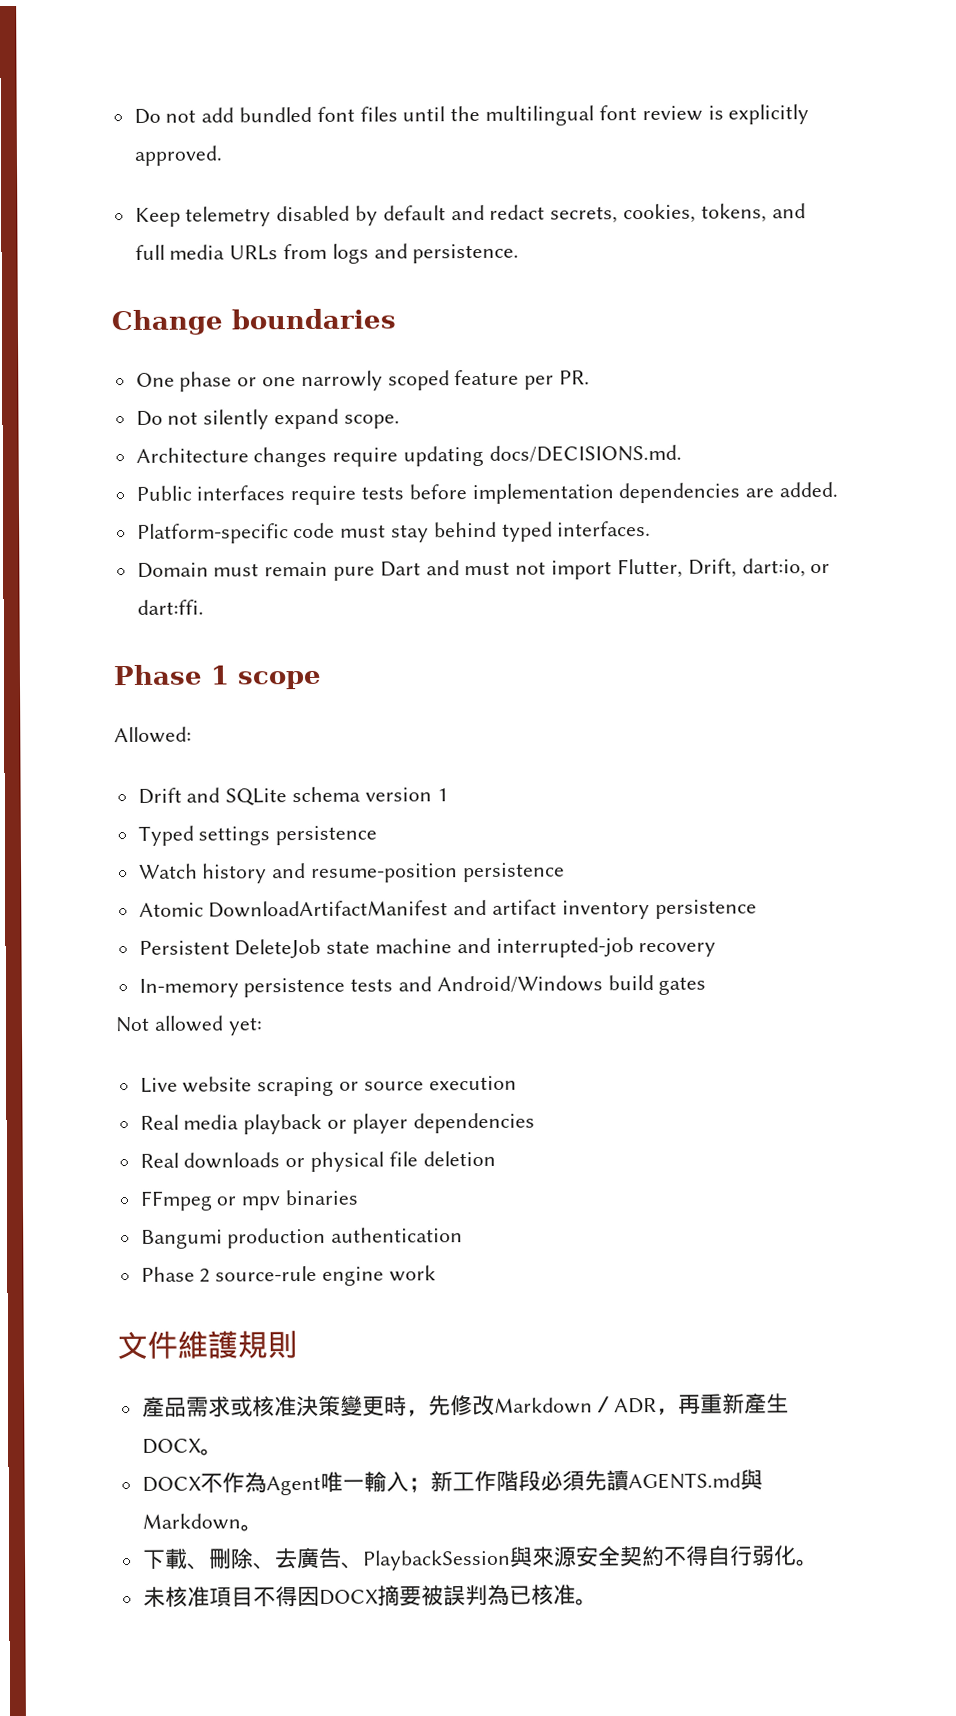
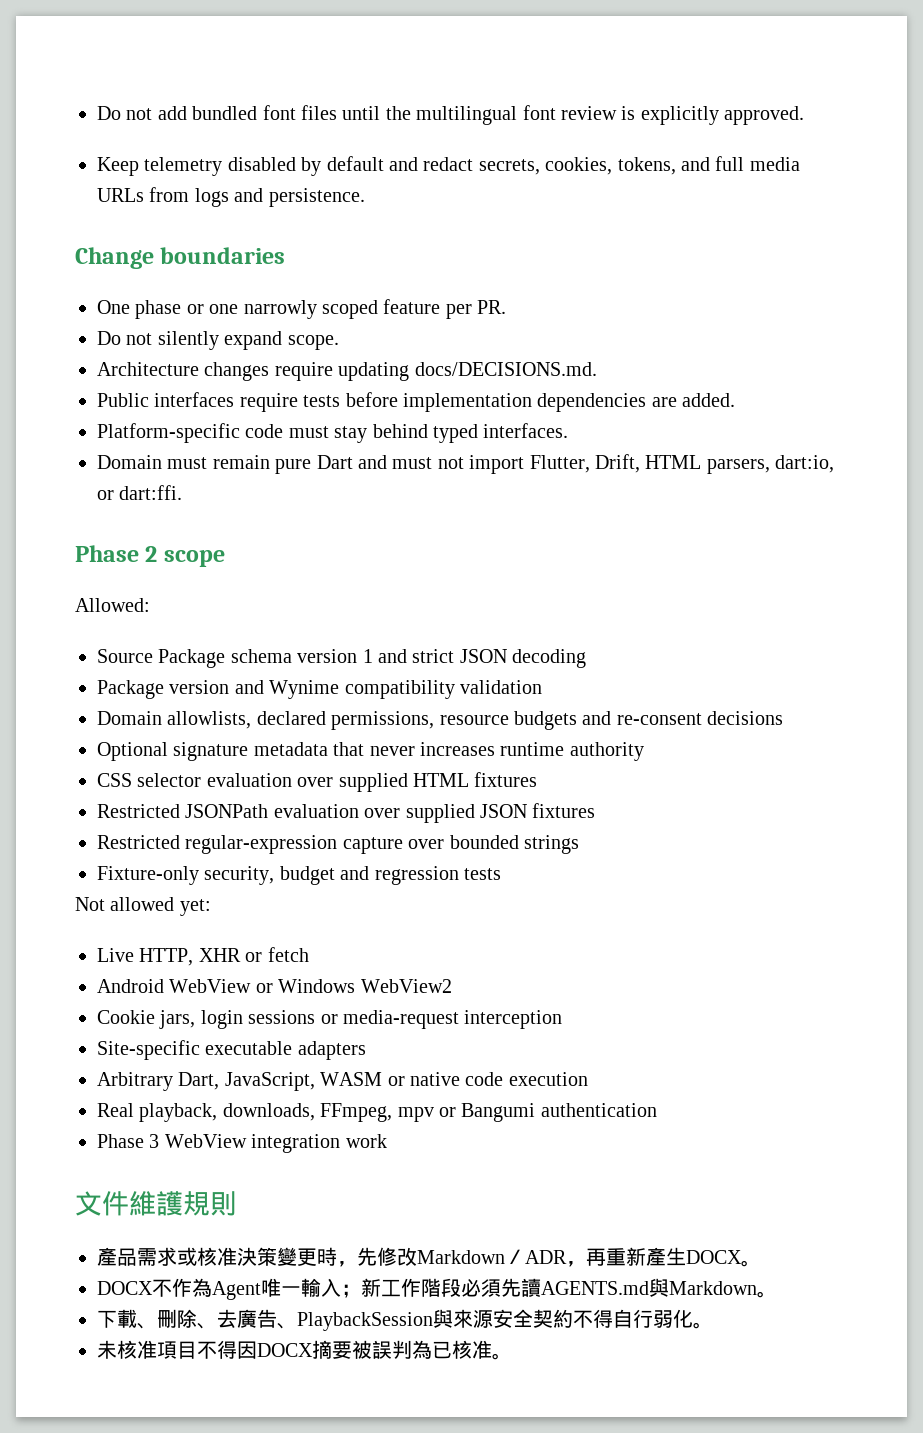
- Domain must remain pure Dart and must not import Flutter, Drift, dart:io, or dart:ffi.
+ Domain must remain pure Dart and must not import Flutter, Drift, HTML parsers, dart:io, or dart:ffi.
- Phase 1 scope
+ Phase 2 scope
- Drift and SQLite schema version 1
- Typed settings persistence
- Watch history and resume-position persistence
- Atomic DownloadArtifactManifest and artifact inventory persistence
- Persistent DeleteJob state machine and interrupted-job recovery
- In-memory persistence tests and Android/Windows build gates
+ Source Package schema version 1 and strict JSON decoding
+ Package version and Wynime compatibility validation
+ Domain allowlists, declared permissions, resource budgets and re-consent decisions
+ Optional signature metadata that never increases runtime authority
+ CSS selector evaluation over supplied HTML fixtures
+ Restricted JSONPath evaluation over supplied JSON fixtures
+ Restricted regular-expression capture over bounded strings
+ Fixture-only security, budget and regression tests
  Not allowed yet:
- Live website scraping or source execution
- Real media playback or player dependencies
- Real downloads or physical file deletion
- FFmpeg or mpv binaries
- Bangumi production authentication
+ Live HTTP, XHR or fetch
+ Android WebView or Windows WebView2
+ Cookie jars, login sessions or media-request interception
+ Site-specific executable adapters
+ Arbitrary Dart, JavaScript, WASM or native code execution
+ Real playback, downloads, FFmpeg, mpv or Bangumi authentication
- Phase 2 source-rule engine work
+ Phase 3 WebView integration work

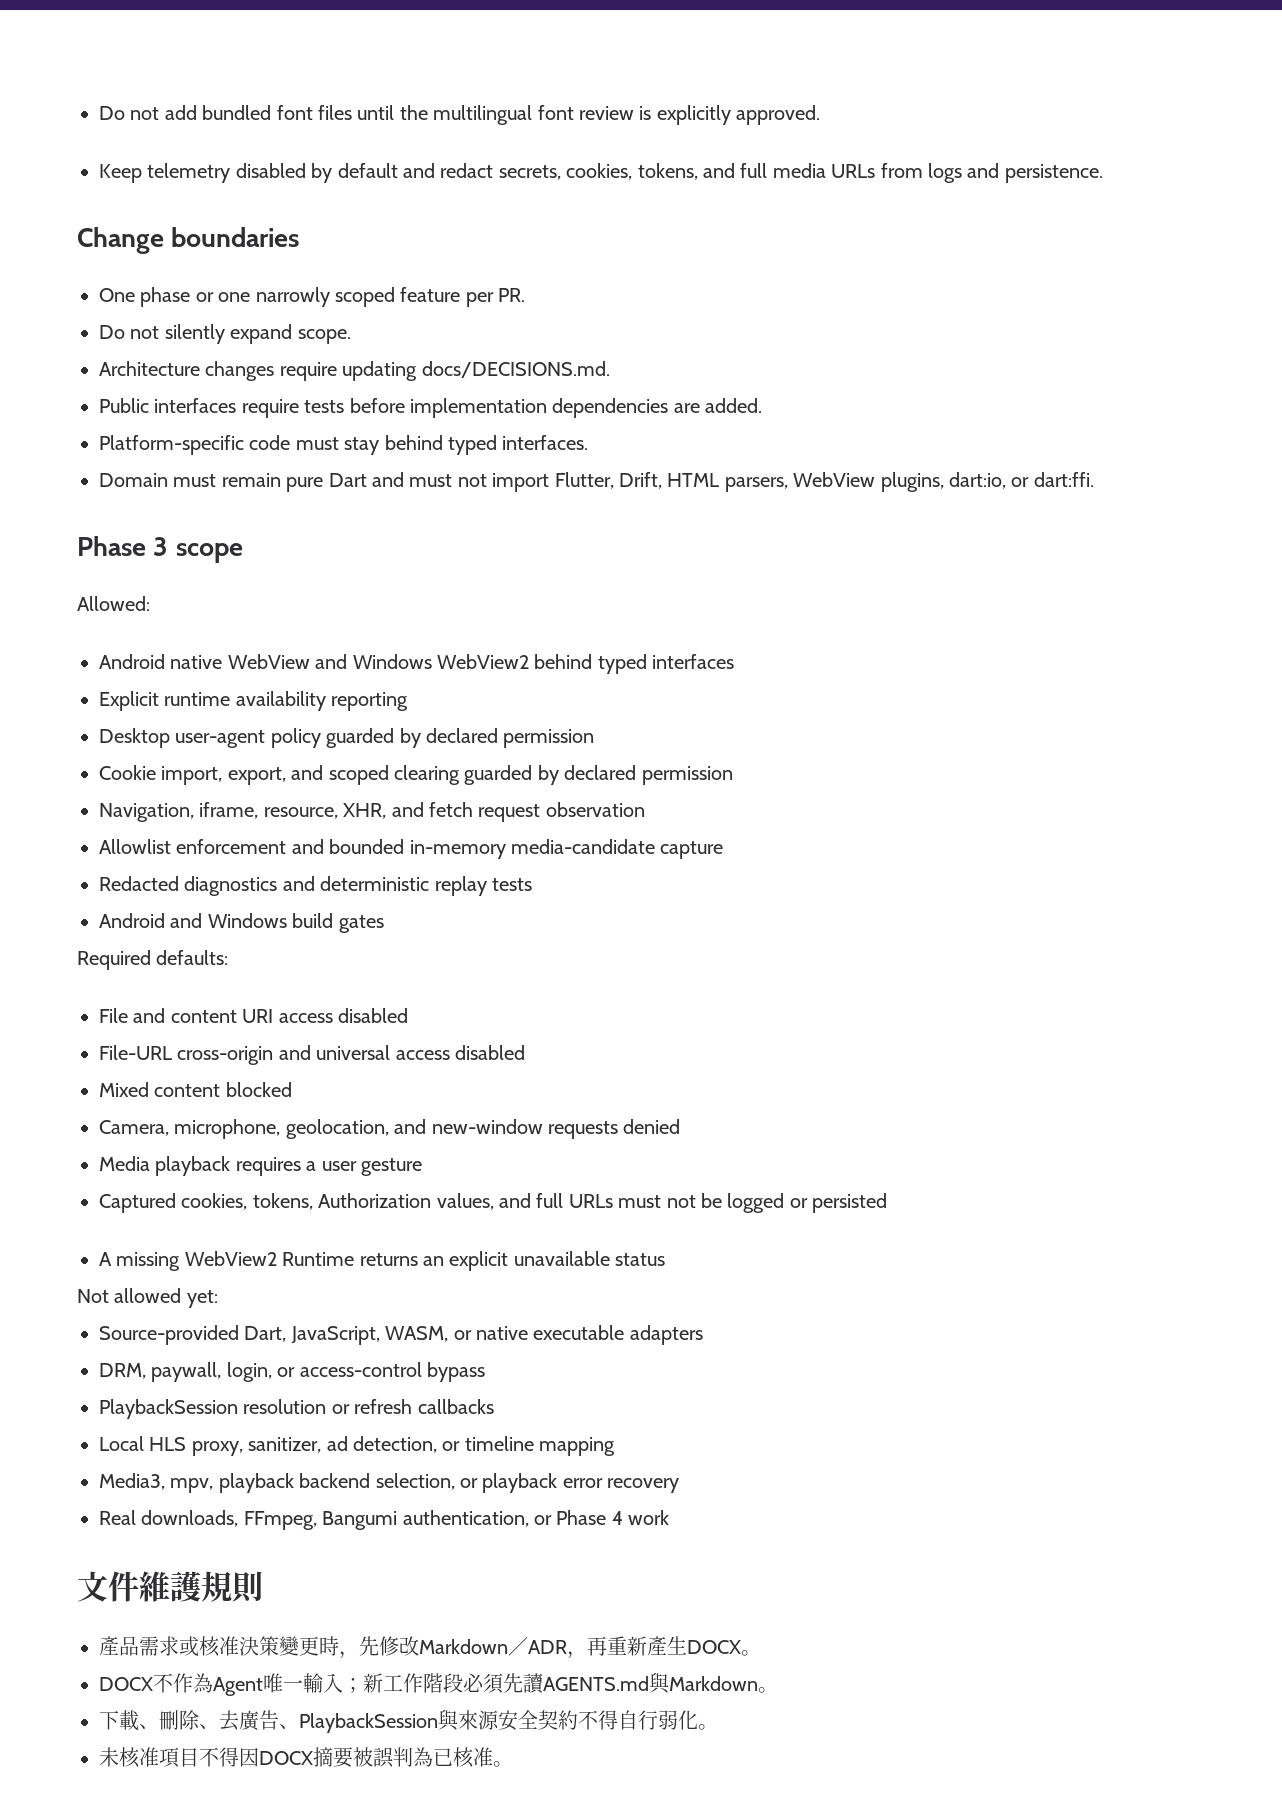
- Domain must remain pure Dart and must not import Flutter, Drift, HTML parsers, dart:io, or dart:ffi.
+ Domain must remain pure Dart and must not import Flutter, Drift, HTML parsers, WebView plugins, dart:io, or dart:ffi.
- Phase 2 scope
+ Phase 3 scope
- Source Package schema version 1 and strict JSON decoding
- Package version and Wynime compatibility validation
- Domain allowlists, declared permissions, resource budgets and re-consent decisions
- Optional signature metadata that never increases runtime authority
- CSS selector evaluation over supplied HTML fixtures
- Restricted JSONPath evaluation over supplied JSON fixtures
- Restricted regular-expression capture over bounded strings
- Fixture-only security, budget and regression tests
+ Android native WebView and Windows WebView2 behind typed interfaces
+ Explicit runtime availability reporting
+ Desktop user-agent policy guarded by declared permission
+ Cookie import, export, and scoped clearing guarded by declared permission
+ Navigation, iframe, resource, XHR, and fetch request observation
+ Allowlist enforcement and bounded in-memory media-candidate capture
+ Redacted diagnostics and deterministic replay tests
+ Android and Windows build gates
+ Required defaults:
+ File and content URI access disabled
+ File-URL cross-origin and universal access disabled
+ Mixed content blocked
+ Camera, microphone, geolocation, and new-window requests denied
+ Media playback requires a user gesture
+ Captured cookies, tokens, Authorization values, and full URLs must not be logged or persisted
+ A missing WebView2 Runtime returns an explicit unavailable status
  Not allowed yet:
- Live HTTP, XHR or fetch
- Android WebView or Windows WebView2
- Cookie jars, login sessions or media-request interception
- Site-specific executable adapters
- Arbitrary Dart, JavaScript, WASM or native code execution
+ Source-provided Dart, JavaScript, WASM, or native executable adapters
+ DRM, paywall, login, or access-control bypass
+ PlaybackSession resolution or refresh callbacks
+ Local HLS proxy, sanitizer, ad detection, or timeline mapping
+ Media3, mpv, playback backend selection, or playback error recovery
- Real playback, downloads, FFmpeg, mpv or Bangumi authentication
- Phase 3 WebView integration work
+ Real downloads, FFmpeg, Bangumi authentication, or Phase 4 work

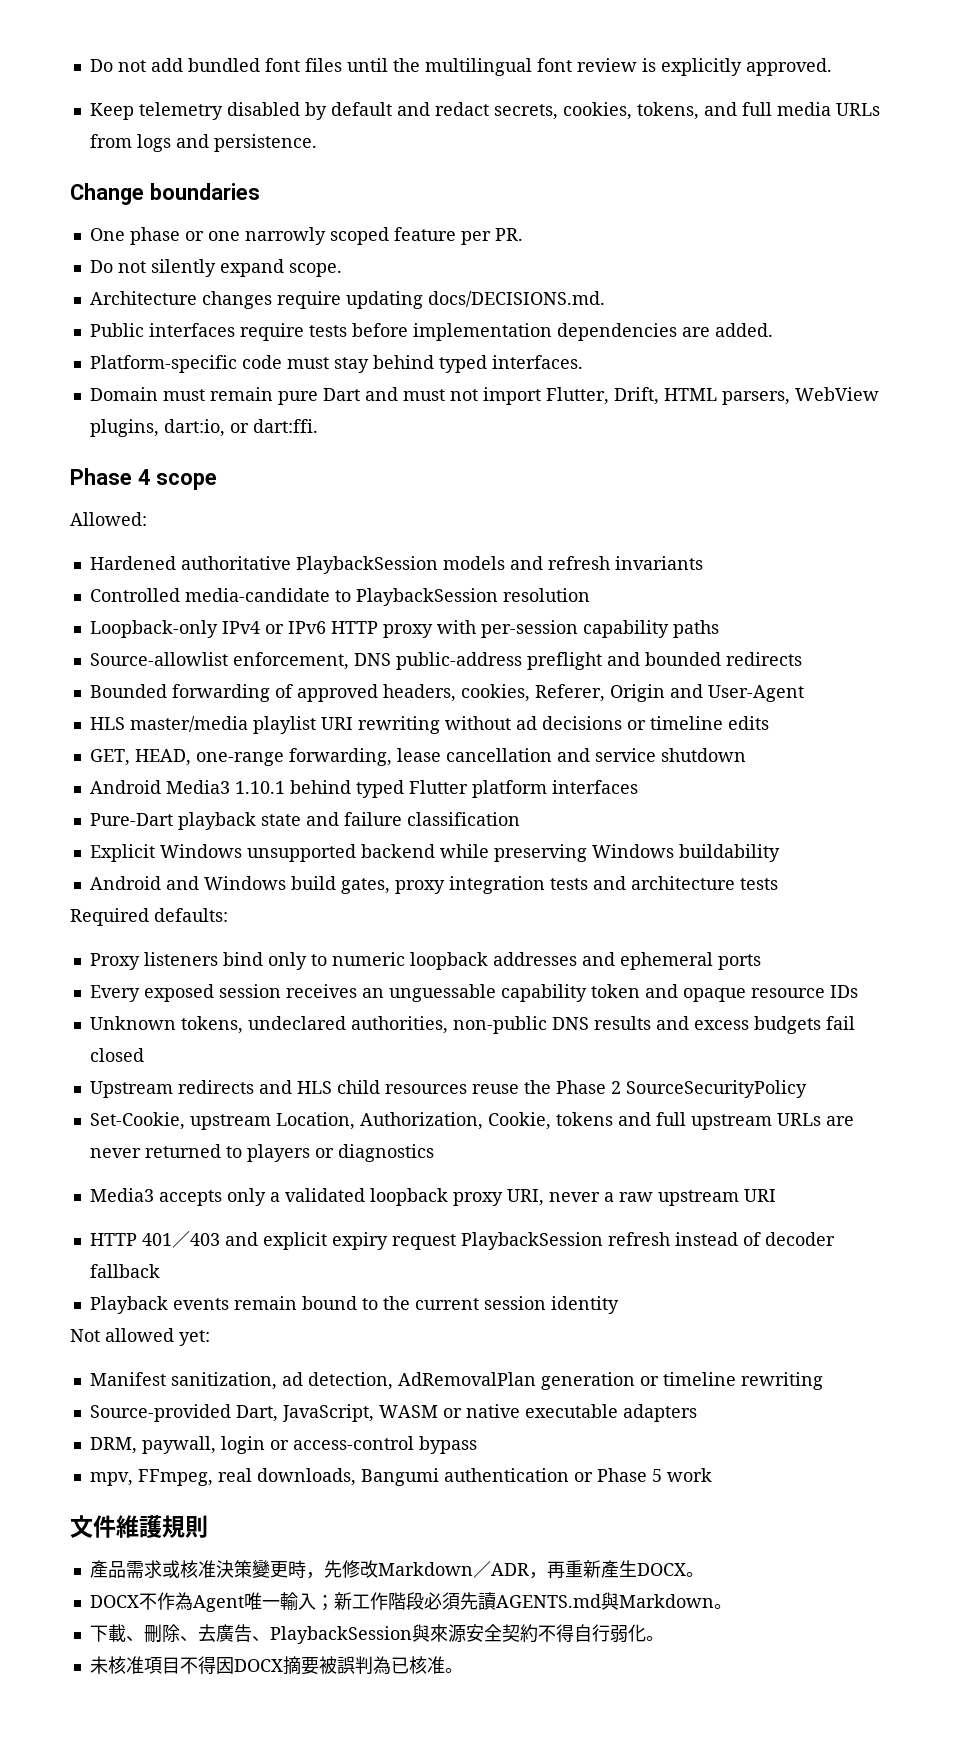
- Phase 3 scope
+ Phase 4 scope
- Android native WebView and Windows WebView2 behind typed interfaces
- Explicit runtime availability reporting
- Desktop user-agent policy guarded by declared permission
- Cookie import, export, and scoped clearing guarded by declared permission
- Navigation, iframe, resource, XHR, and fetch request observation
- Allowlist enforcement and bounded in-memory media-candidate capture
- Redacted diagnostics and deterministic replay tests
- Android and Windows build gates
+ Hardened authoritative PlaybackSession models and refresh invariants
+ Controlled media-candidate to PlaybackSession resolution
+ Loopback-only IPv4 or IPv6 HTTP proxy with per-session capability paths
+ Source-allowlist enforcement, DNS public-address preflight and bounded redirects
+ Bounded forwarding of approved headers, cookies, Referer, Origin and User-Agent
+ HLS master/media playlist URI rewriting without ad decisions or timeline edits
+ GET, HEAD, one-range forwarding, lease cancellation and service shutdown
+ Android Media3 1.10.1 behind typed Flutter platform interfaces
+ Pure-Dart playback state and failure classification
+ Explicit Windows unsupported backend while preserving Windows buildability
+ Android and Windows build gates, proxy integration tests and architecture tests
  Required defaults:
- File and content URI access disabled
- File-URL cross-origin and universal access disabled
- Mixed content blocked
- Camera, microphone, geolocation, and new-window requests denied
- Media playback requires a user gesture
- Captured cookies, tokens, Authorization values, and full URLs must not be logged or persisted
- A missing WebView2 Runtime returns an explicit unavailable status
+ Proxy listeners bind only to numeric loopback addresses and ephemeral ports
+ Every exposed session receives an unguessable capability token and opaque resource IDs
+ Unknown tokens, undeclared authorities, non-public DNS results and excess budgets fail closed
+ Upstream redirects and HLS child resources reuse the Phase 2 SourceSecurityPolicy
+ Set-Cookie, upstream Location, Authorization, Cookie, tokens and full upstream URLs are never returned to players or diagnostics
+ Media3 accepts only a validated loopback proxy URI, never a raw upstream URI
+ HTTP 401／403 and explicit expiry request PlaybackSession refresh instead of decoder fallback
+ Playback events remain bound to the current session identity
  Not allowed yet:
+ Manifest sanitization, ad detection, AdRemovalPlan generation or timeline rewriting
- Source-provided Dart, JavaScript, WASM, or native executable adapters
+ Source-provided Dart, JavaScript, WASM or native executable adapters
- DRM, paywall, login, or access-control bypass
+ DRM, paywall, login or access-control bypass
- PlaybackSession resolution or refresh callbacks
- Local HLS proxy, sanitizer, ad detection, or timeline mapping
- Media3, mpv, playback backend selection, or playback error recovery
- Real downloads, FFmpeg, Bangumi authentication, or Phase 4 work
+ mpv, FFmpeg, real downloads, Bangumi authentication or Phase 5 work

